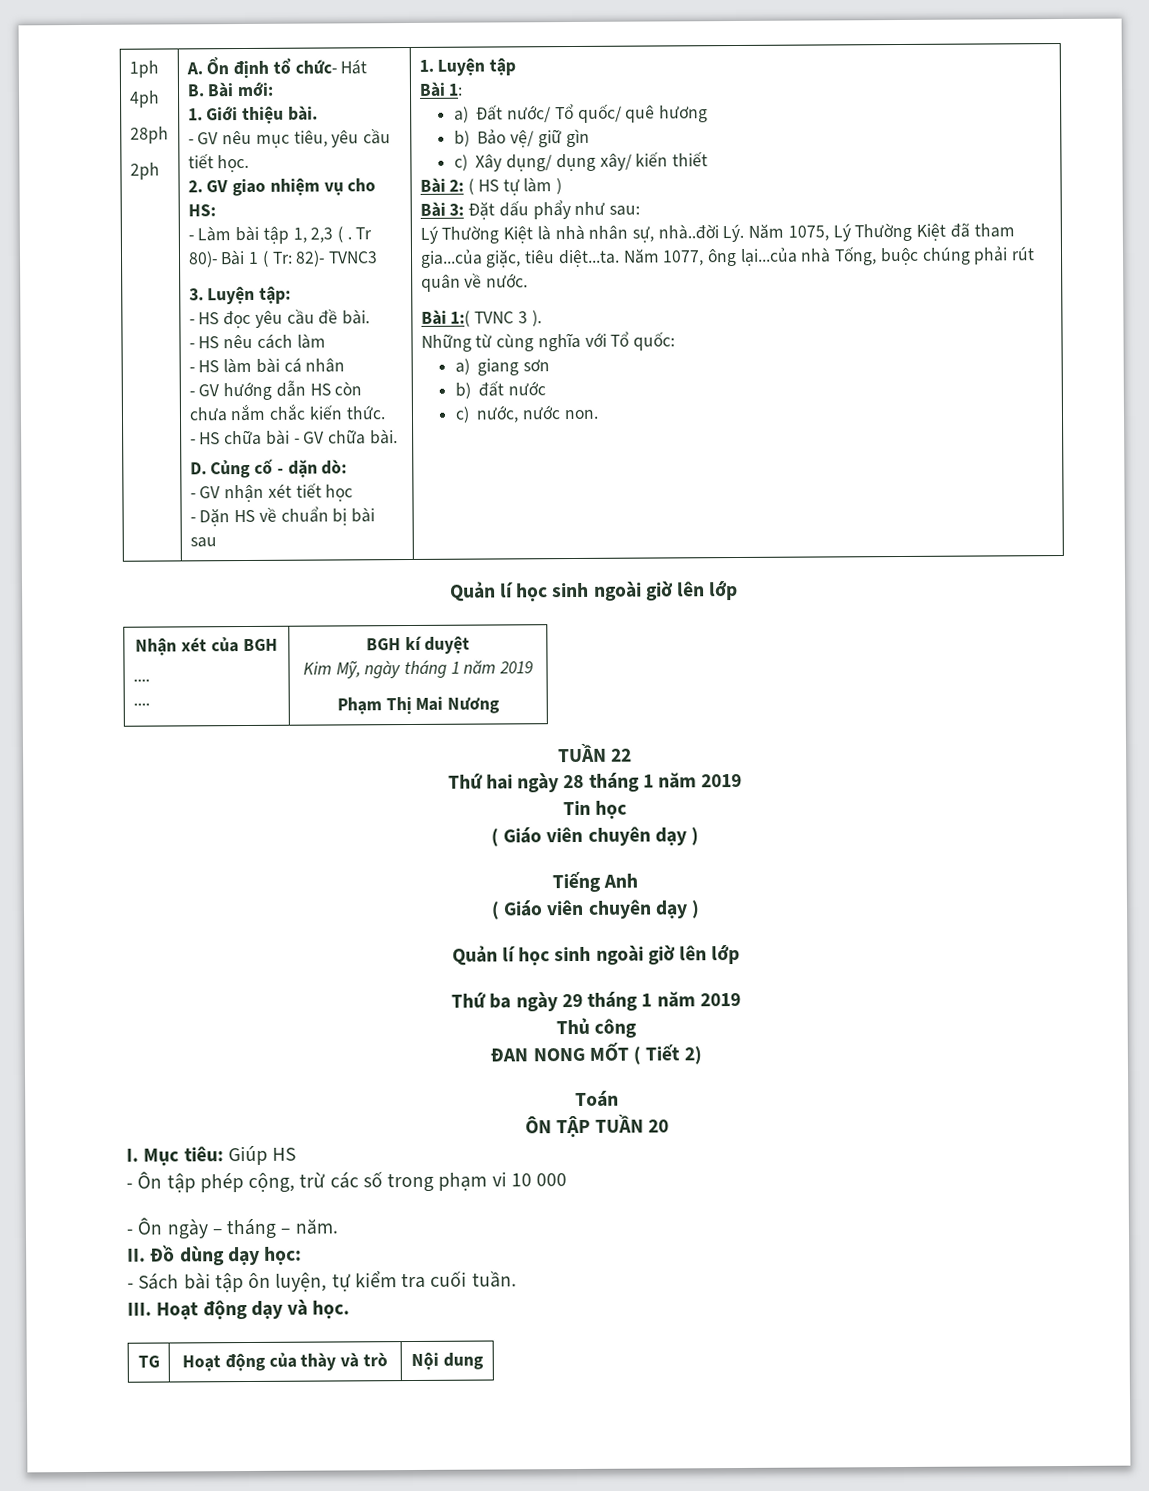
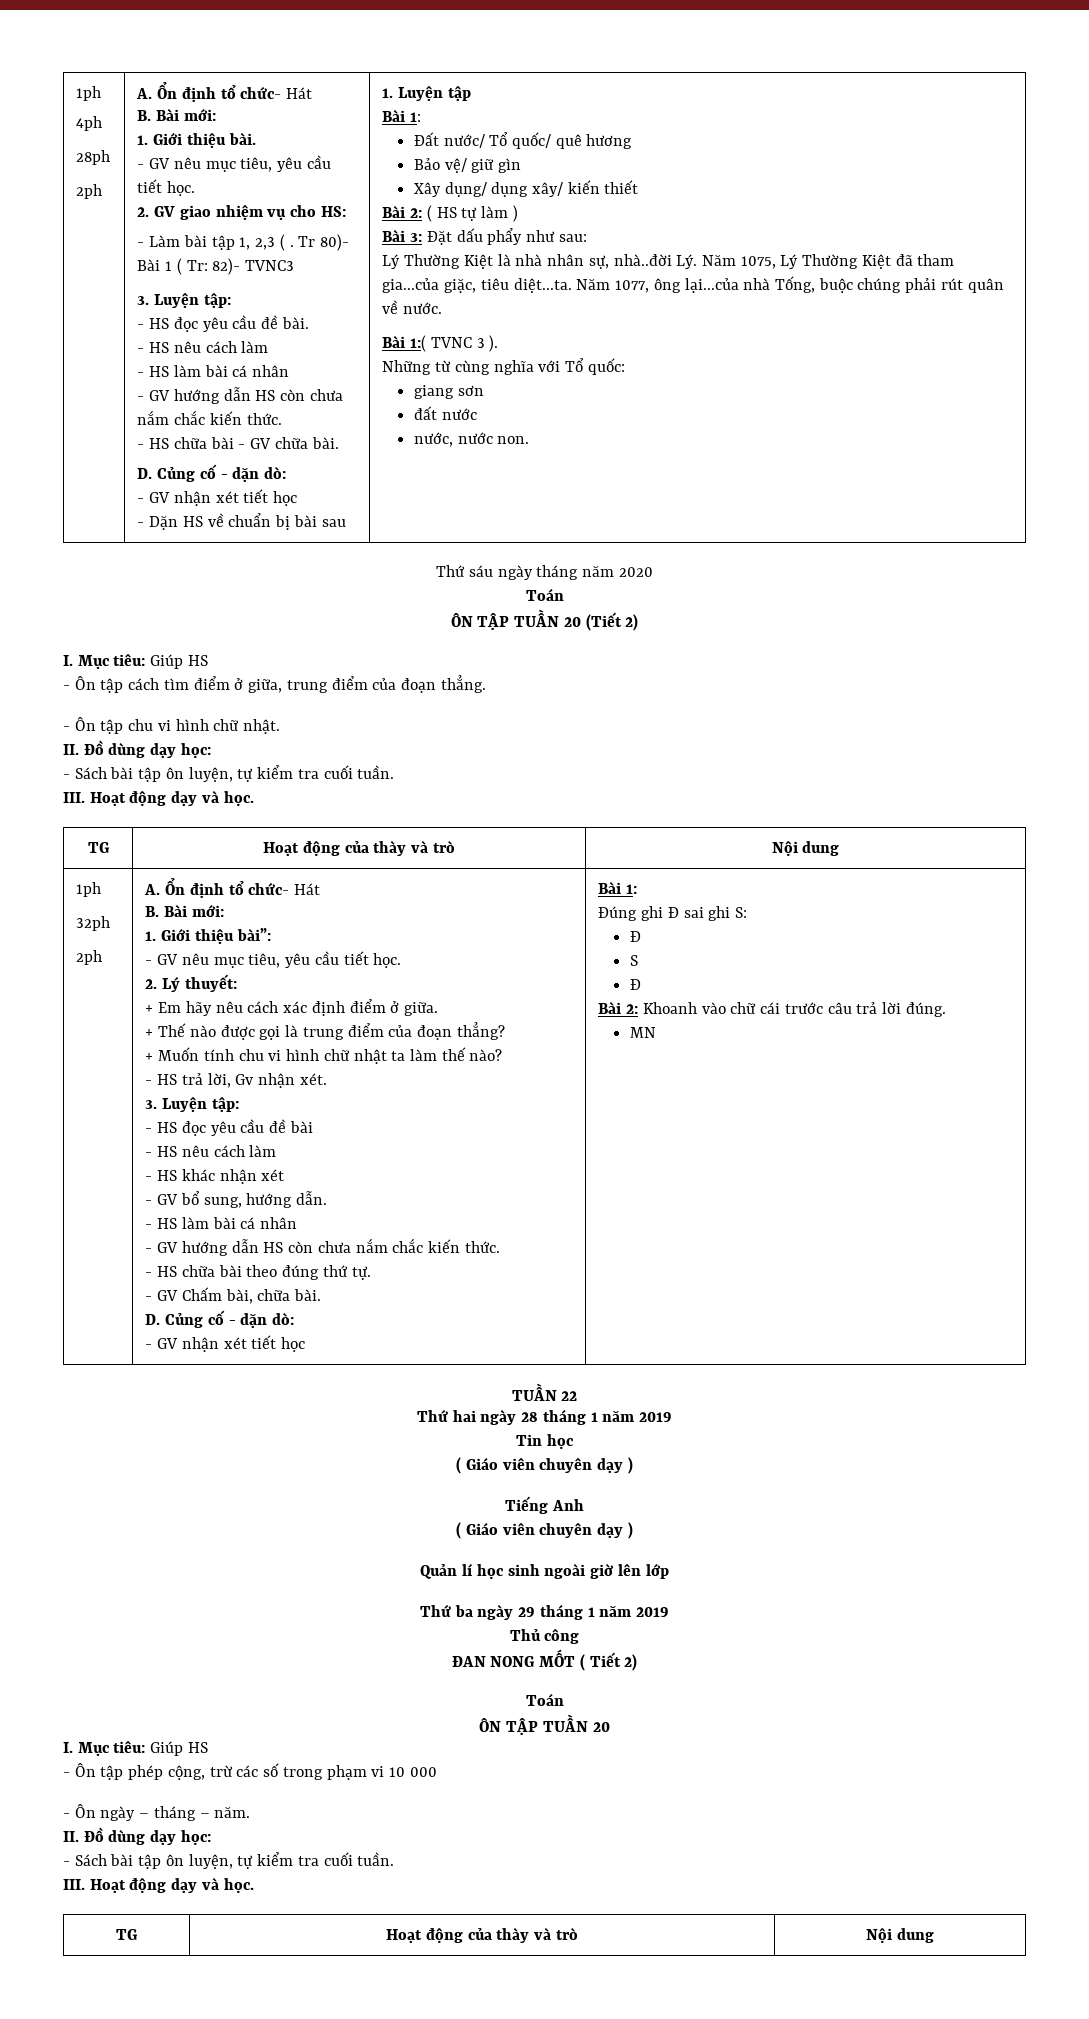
- a) Đất nước/ Tổ quốc/ quê hương
+ Đất nước/ Tổ quốc/ quê hương
- b) Bảo vệ/ giữ gìn
+ Bảo vệ/ giữ gìn
- c) Xây dụng/ dụng xây/ kiến thiết
+ Xây dụng/ dụng xây/ kiến thiết
- a) giang sơn
+ giang sơn
- b) đất nước
+ đất nước
- c) nước, nước non.
- Quản lí học sinh ngoài giờ lên lớp
- Nhận xét của BGH
- ....
- .... | BGH kí duyệt
- Kim Mỹ, ngày tháng 1 năm 2019
- Phạm Thị Mai Nương
+ nước, nước non.
+ Thứ sáu ngày tháng năm 2020
+ Toán
+ ÔN TẬP TUẦN 20 (Tiết 2)
+ I. Mục tiêu: Giúp HS
+ - Ôn tập cách tìm điểm ở giữa, trung điểm của đoạn thẳng.
+ - Ôn tập chu vi hình chữ nhật.
+ II. Đồ dùng dạy học:
+ - Sách bài tập ôn luyện, tự kiểm tra cuối tuần.
+ III. Hoạt động dạy và học.
+ TG | Hoạt động của thày và trò | Nội dung
+ 1ph
+ 32ph
+ 2ph | A. Ổn định tổ chức- Hát
+ B. Bài mới:
+ 1. Giới thiệu bài”:
+ - GV nêu mục tiêu, yêu cầu tiết học.
+ 2. Lý thuyết:
+ + Em hãy nêu cách xác định điểm ở giữa.
+ + Thế nào được gọi là trung điểm của đoạn thẳng?
+ + Muốn tính chu vi hình chữ nhật ta làm thế nào?
+ - HS trả lời, Gv nhận xét.
+ 3. Luyện tập:
+ - HS đọc yêu cầu đề bài
+ - HS nêu cách làm
+ - HS khác nhận xét
+ - GV bổ sung, hướng dẫn.
+ - HS làm bài cá nhân
+ - GV hướng dẫn HS còn chưa nắm chắc kiến thức.
+ - HS chữa bài theo đúng thứ tự.
+ - GV Chấm bài, chữa bài.
+ D. Củng cố - dặn dò:
+ - GV nhận xét tiết học | Bài 1:
+ Đúng ghi Đ sai ghi S:
+ Đ
+ S
+ Đ
+ Bài 2: Khoanh vào chữ cái trước câu trả lời đúng.
+ MN

